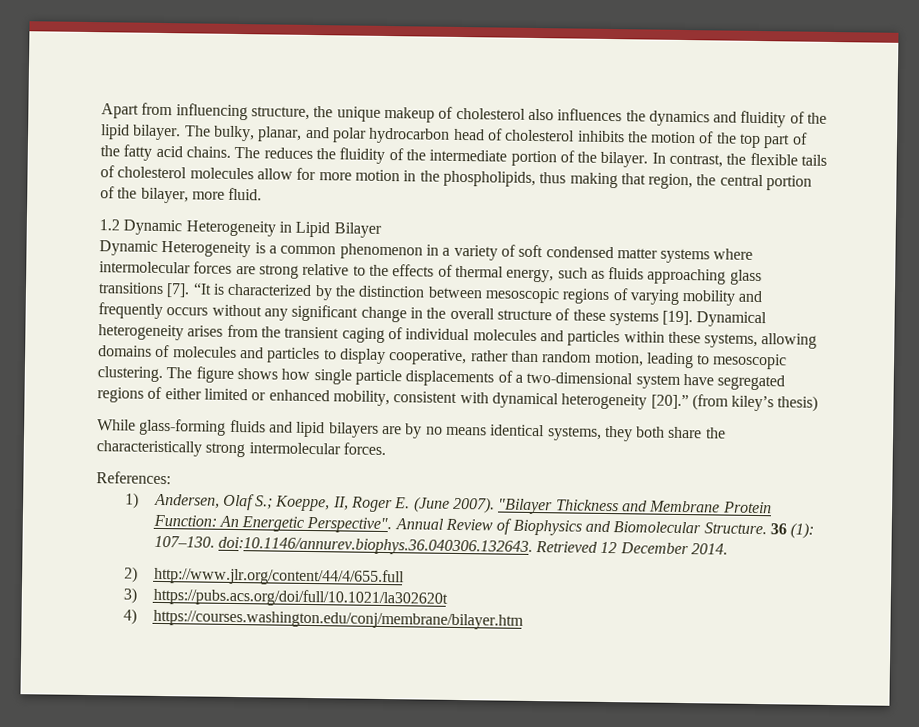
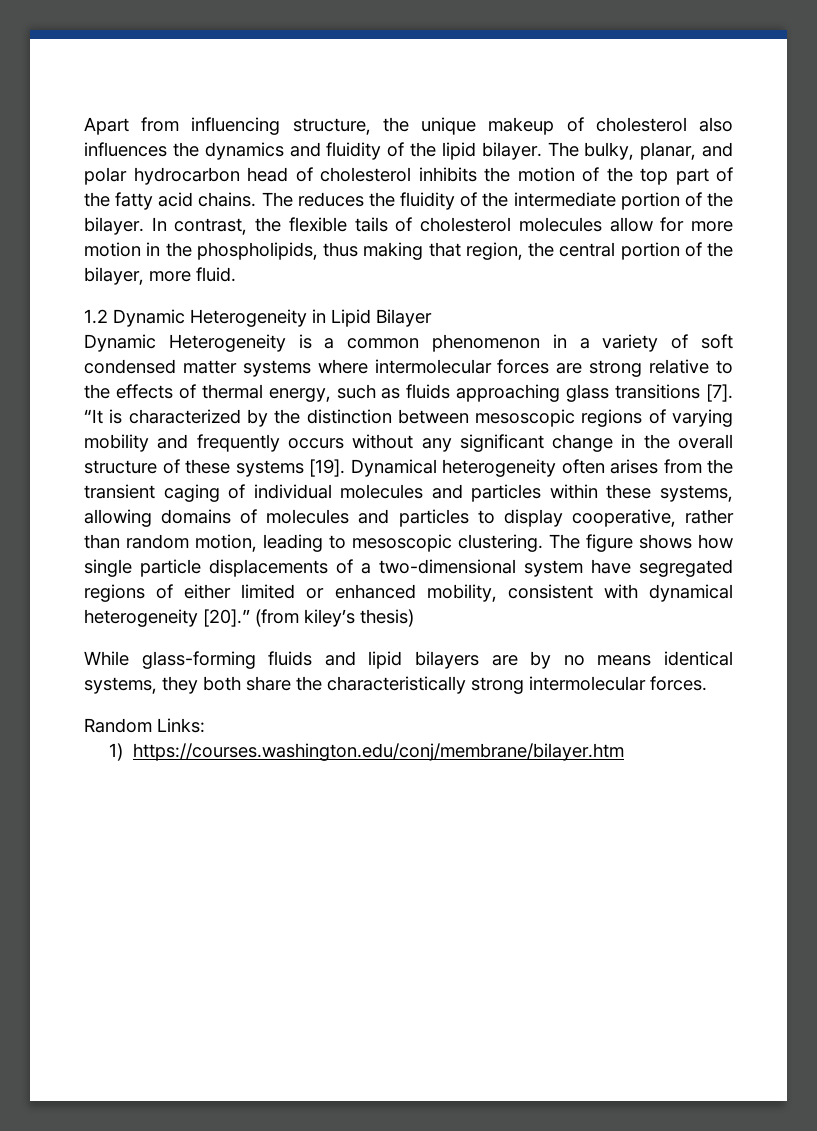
- Dynamical heterogeneity arises from the transient caging of individual molecules and particles within these systems, allowing domains of molecules and particles to display cooperative, rather than random motion, leading to mesoscopic clustering.
+ Dynamical heterogeneity often arises from the transient caging of individual molecules and particles within these systems, allowing domains of molecules and particles to display cooperative, rather than random motion, leading to mesoscopic clustering.
- References:
- 1) Andersen, Olaf S.; Koeppe, II, Roger E. (June 2007). "Bilayer Thickness and Membrane Protein Function: An Energetic Perspective". Annual Review of Biophysics and Biomolecular Structure. 36 (1): 107–130. doi:10.1146/annurev.biophys.36.040306.132643. Retrieved 12 December 2014.
- 2) http://www.jlr.org/content/44/4/655.full
- 3) https://pubs.acs.org/doi/full/10.1021/la302620t
- 4) https://courses.washington.edu/conj/membrane/bilayer.htm
+ Random Links:
+ 1) https://courses.washington.edu/conj/membrane/bilayer.htm

